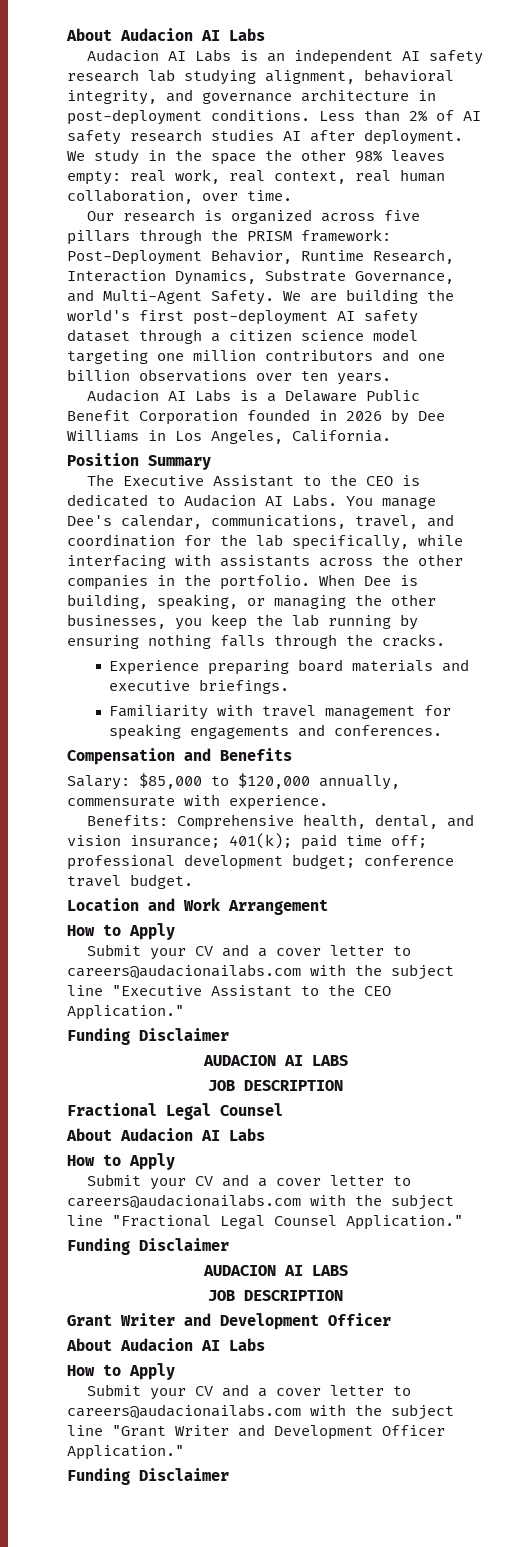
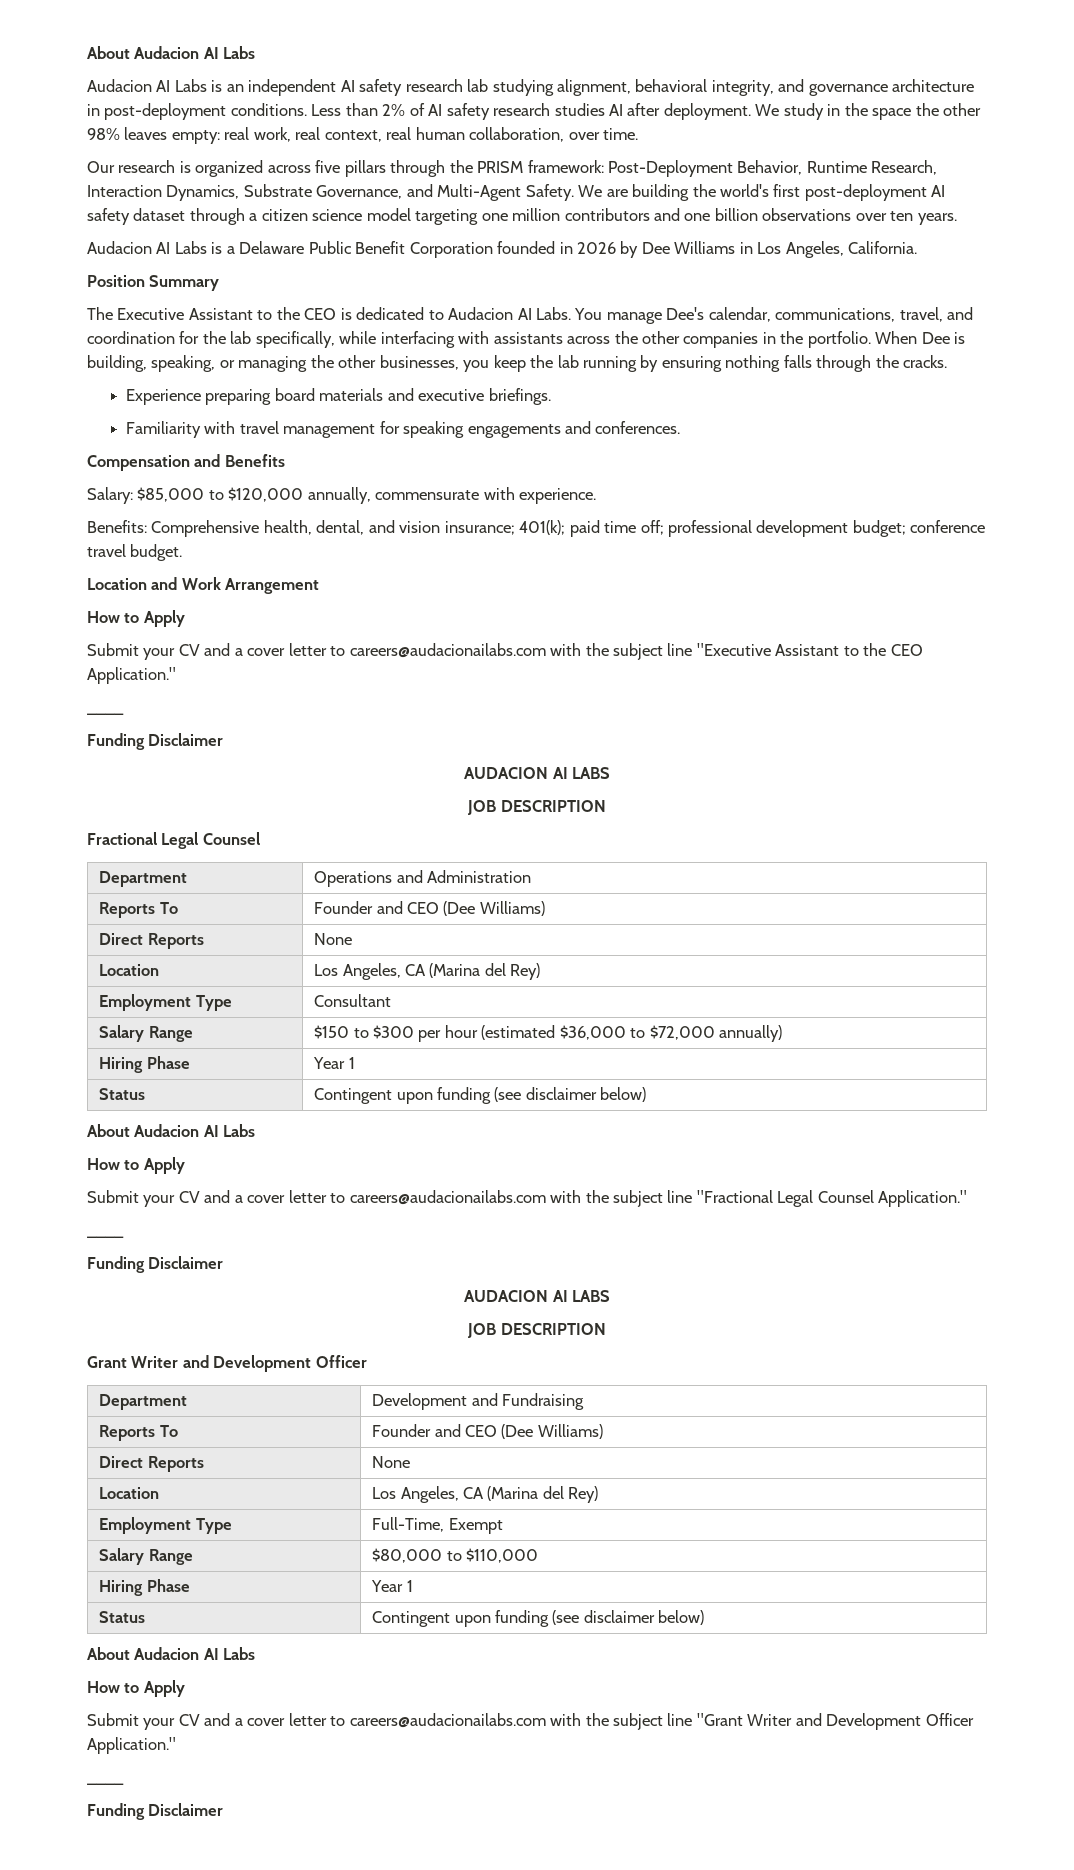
  Submit your CV and a cover letter to careers@audacionailabs.com with the subject line "Executive Assistant to the CEO Application."
+ ____
+ Department | Operations and Administration
+ Reports To | Founder and CEO (Dee Williams)
+ Direct Reports | None
+ Location | Los Angeles, CA (Marina del Rey)
+ Employment Type | Consultant
+ Salary Range | $150 to $300 per hour (estimated $36,000 to $72,000 annually)
+ Hiring Phase | Year 1
+ Status | Contingent upon funding (see disclaimer below)
  Submit your CV and a cover letter to careers@audacionailabs.com with the subject line "Fractional Legal Counsel Application."
+ ____
+ Department | Development and Fundraising
+ Reports To | Founder and CEO (Dee Williams)
+ Direct Reports | None
+ Location | Los Angeles, CA (Marina del Rey)
+ Employment Type | Full-Time, Exempt
+ Salary Range | $80,000 to $110,000
+ Hiring Phase | Year 1
+ Status | Contingent upon funding (see disclaimer below)
  Submit your CV and a cover letter to careers@audacionailabs.com with the subject line "Grant Writer and Development Officer Application."
+ ____

